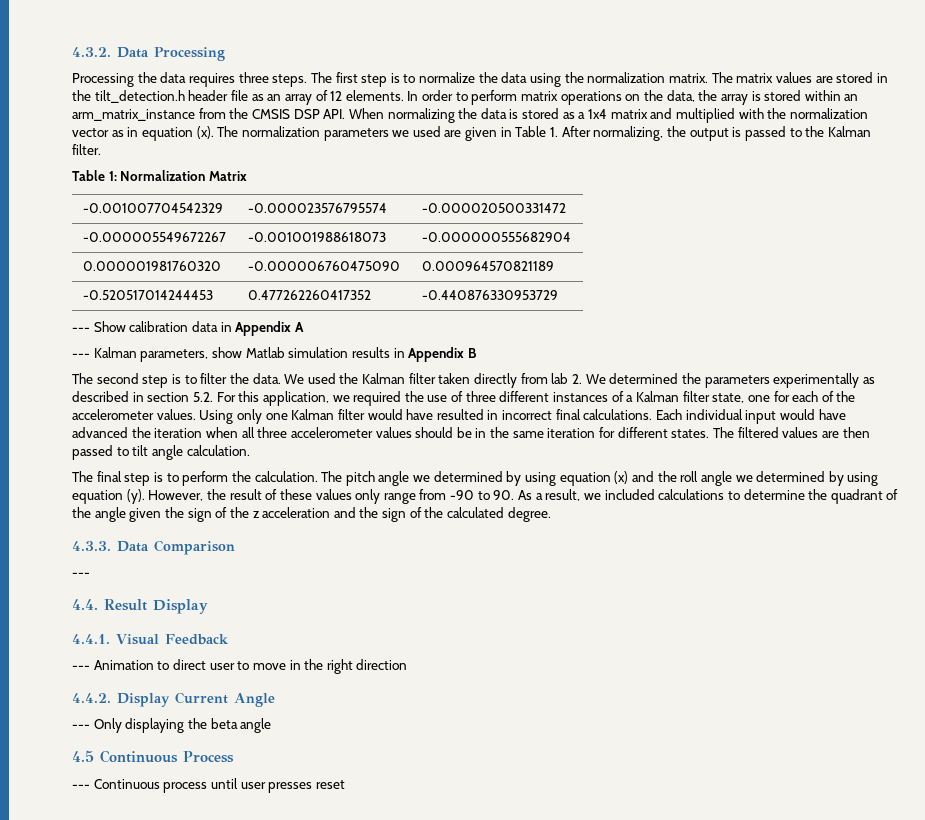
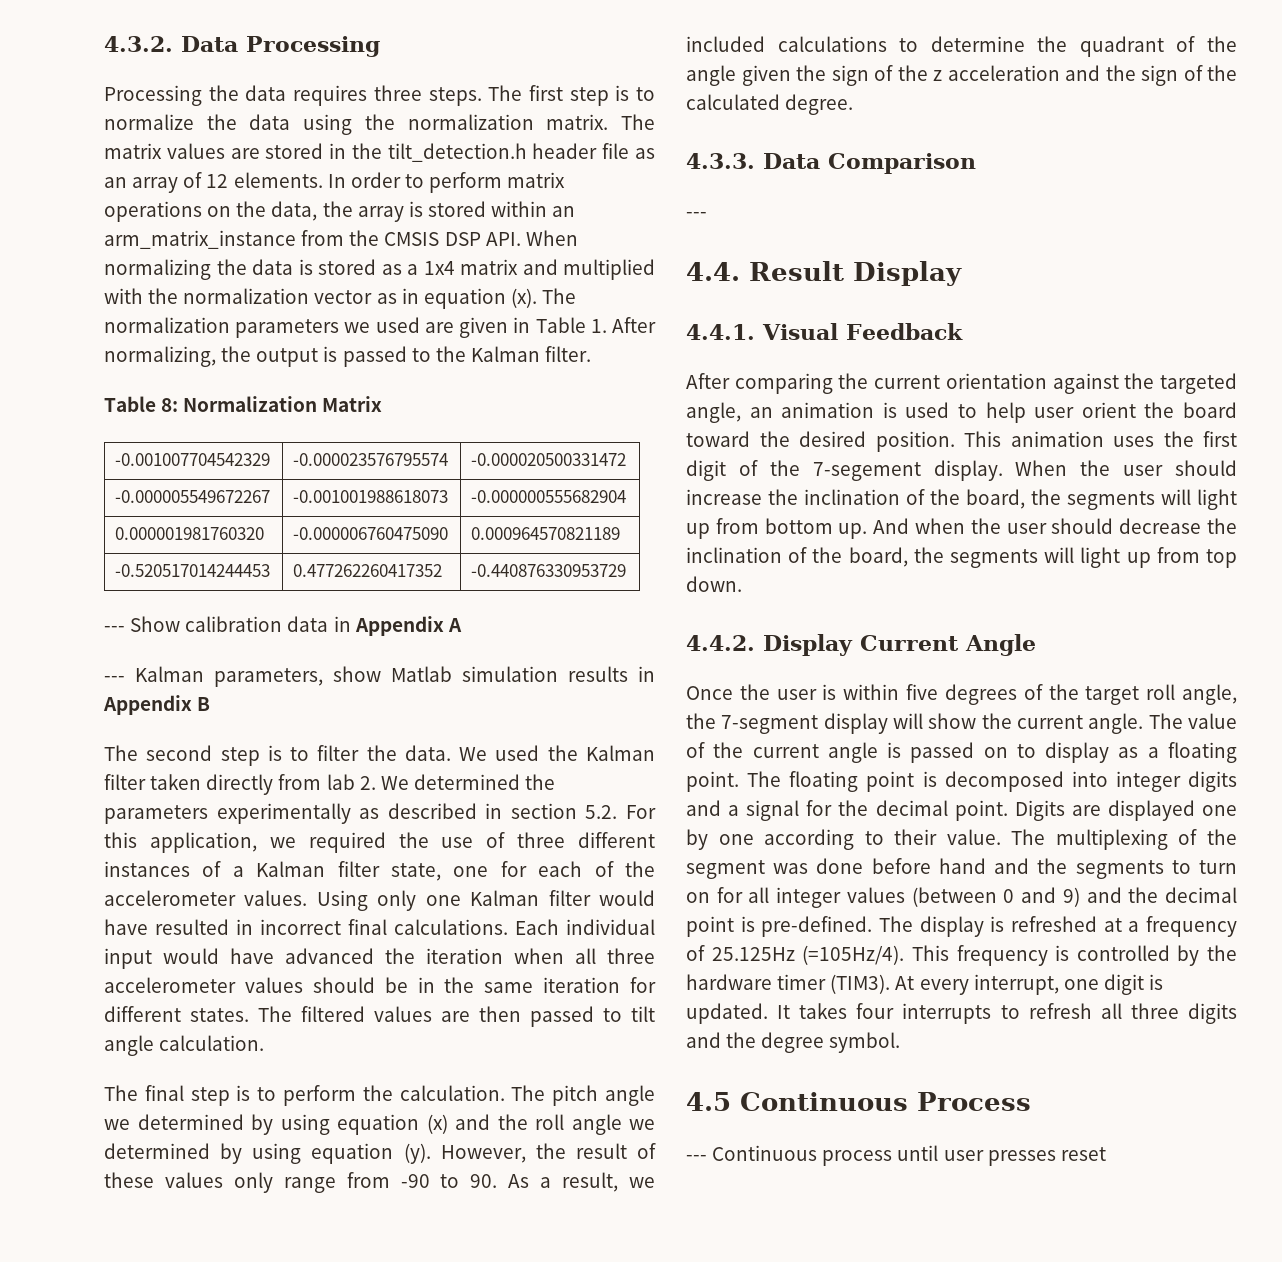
- Table 1: Normalization Matrix
+ Table 8: Normalization Matrix
- --- Animation to direct user to move in the right direction
+ After comparing the current orientation against the targeted angle, an animation is used to help user orient the board toward the desired position. This animation uses the first digit of the 7-segement display. When the user should increase the inclination of the board, the segments will light up from bottom up. And when the user should decrease the inclination of the board, the segments will light up from top down.
  4.4.2. Display Current Angle
- --- Only displaying the beta angle
+ Once the user is within five degrees of the target roll angle, the 7-segment display will show the current angle. The value of the current angle is passed on to display as a floating point. The floating point is decomposed into integer digits and a signal for the decimal point. Digits are displayed one by one according to their value. The multiplexing of the segment was done before hand and the segments to turn on for all integer values (between 0 and 9) and the decimal point is pre-defined. The display is refreshed at a frequency of 25.125Hz (=105Hz/4). This frequency is controlled by the hardware timer (TIM3). At every interrupt, one digit is updated. It takes four interrupts to refresh all three digits and the degree symbol.

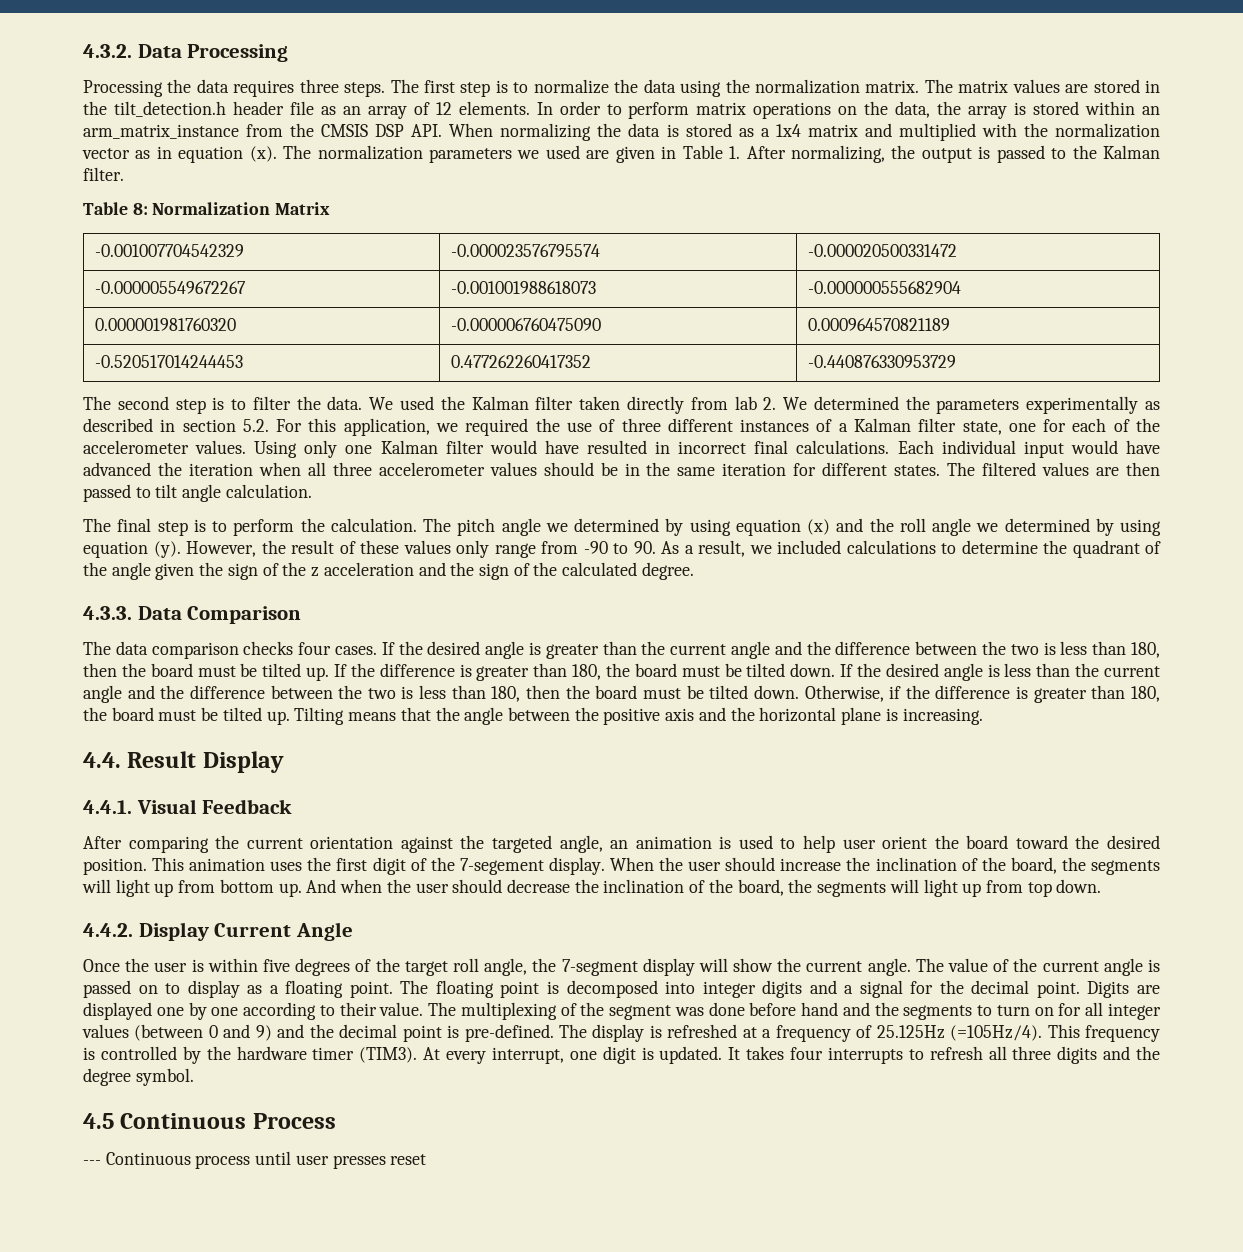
- --- Show calibration data in Appendix A
- --- Kalman parameters, show Matlab simulation results in Appendix B
  4.3.3. Data Comparison
- ---
+ The data comparison checks four cases. If the desired angle is greater than the current angle and the difference between the two is less than 180, then the board must be tilted up. If the difference is greater than 180, the board must be tilted down. If the desired angle is less than the current angle and the difference between the two is less than 180, then the board must be tilted down. Otherwise, if the difference is greater than 180, the board must be tilted up. Tilting means that the angle between the positive axis and the horizontal plane is increasing.

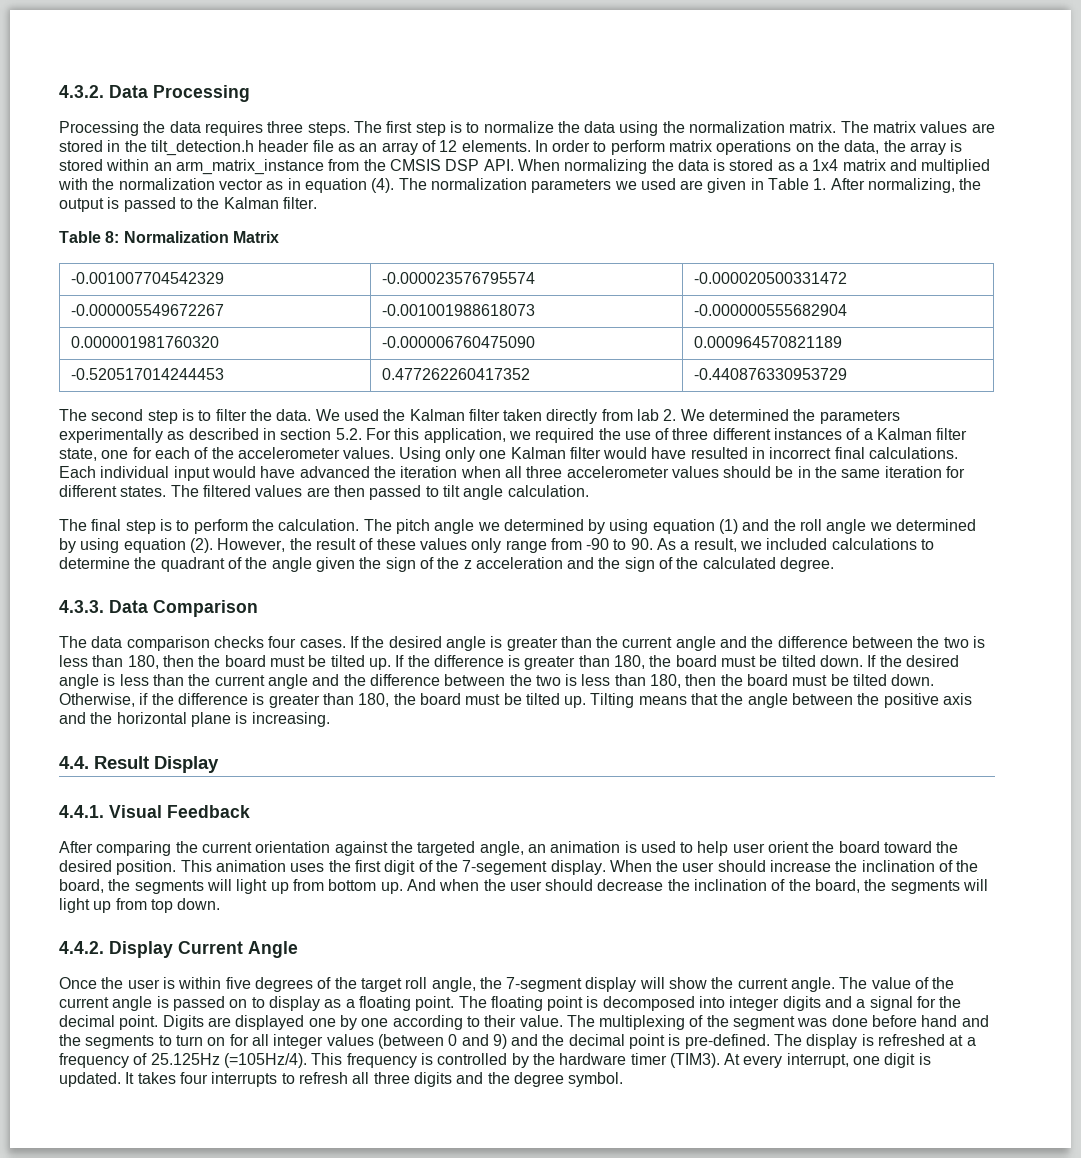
- In order to perform matrix operations on the data, the array is stored within an arm_matrix_instance from the CMSIS DSP API. When normalizing the data is stored as a 1x4 matrix and multiplied with the normalization vector as in equation (x).
+ In order to perform matrix operations on the data, the array is stored within an arm_matrix_instance from the CMSIS DSP API. When normalizing the data is stored as a 1x4 matrix and multiplied with the normalization vector as in equation (4).
- The pitch angle we determined by using equation (x) and the roll angle we determined by using equation (y).
+ The pitch angle we determined by using equation (1) and the roll angle we determined by using equation (2).
- 4.5 Continuous Process
- --- Continuous process until user presses reset

